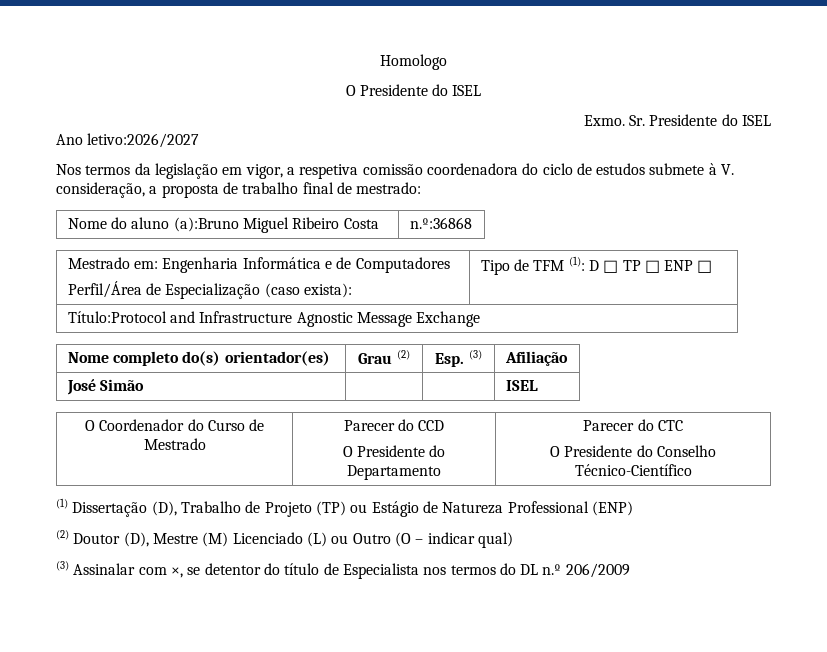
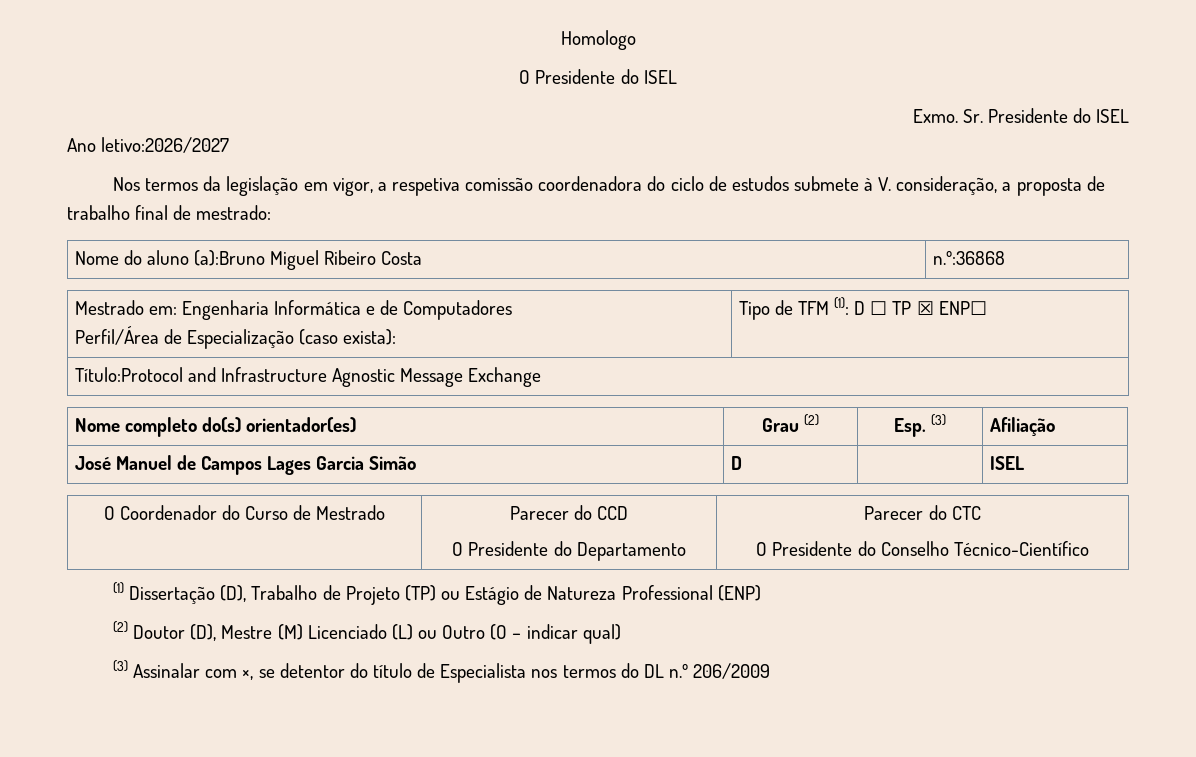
  Mestrado em: Engenharia Informática e de Computadores
- Perfil/Área de Especialização (caso exista): | Tipo de TFM (1): D □ TP □ ENP □
+ Perfil/Área de Especialização (caso exista): | Tipo de TFM (1): D ☐ TP ☒ ENP☐
- José Simão | | | ISEL
+ José Manuel de Campos Lages Garcia Simão | D | | ISEL

